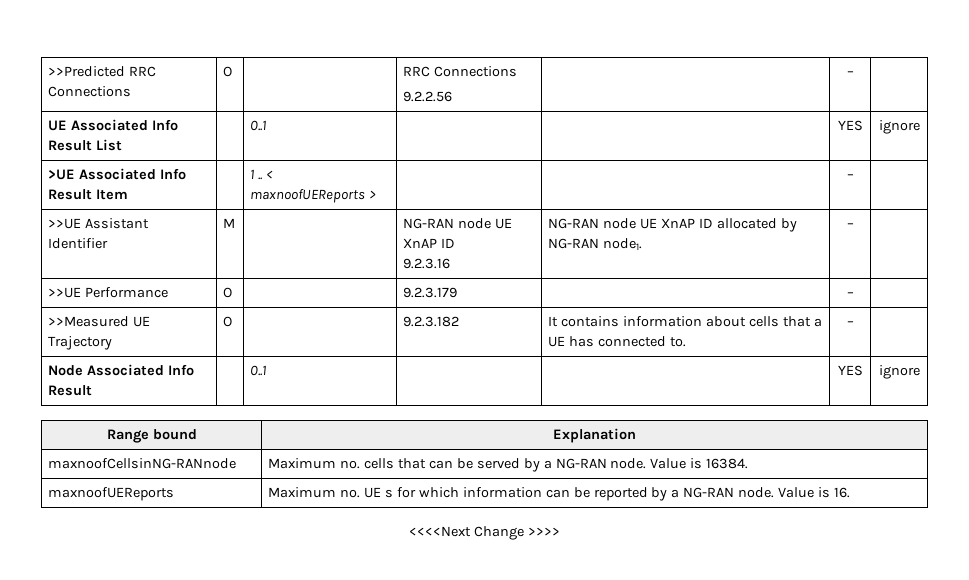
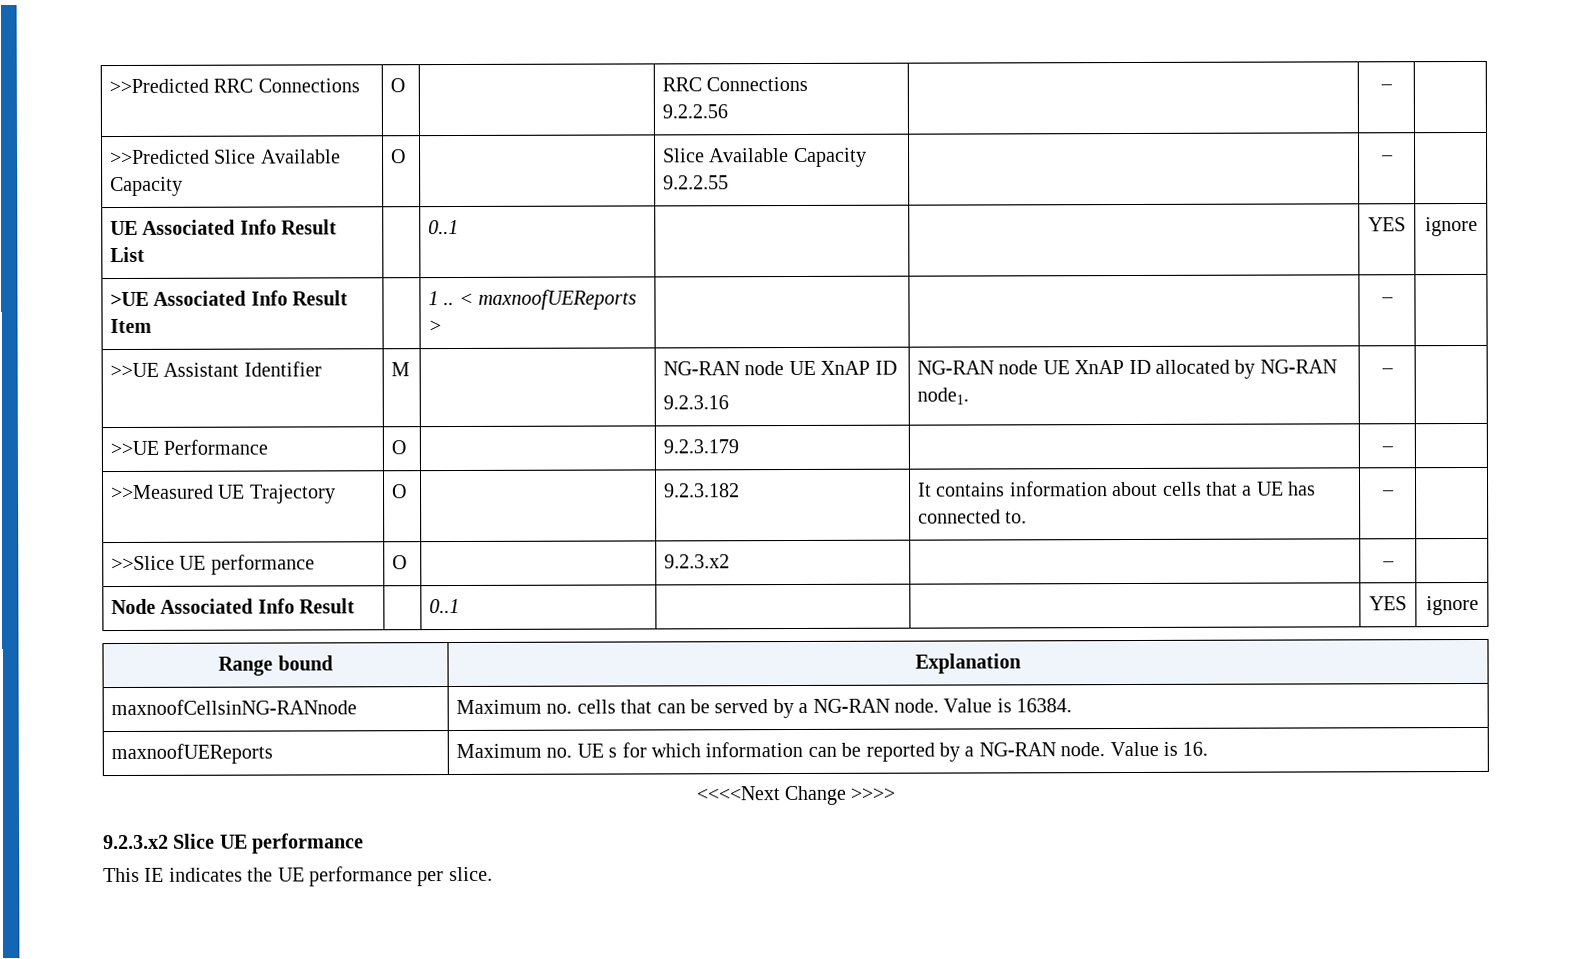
+ >>Predicted Slice Available Capacity | O | | Slice Available Capacity 9.2.2.55 | | – |
+ >>Slice UE performance | O | | 9.2.3.x2 | | – |
+ 9.2.3.x2 Slice UE performance
+ This IE indicates the UE performance per slice.

